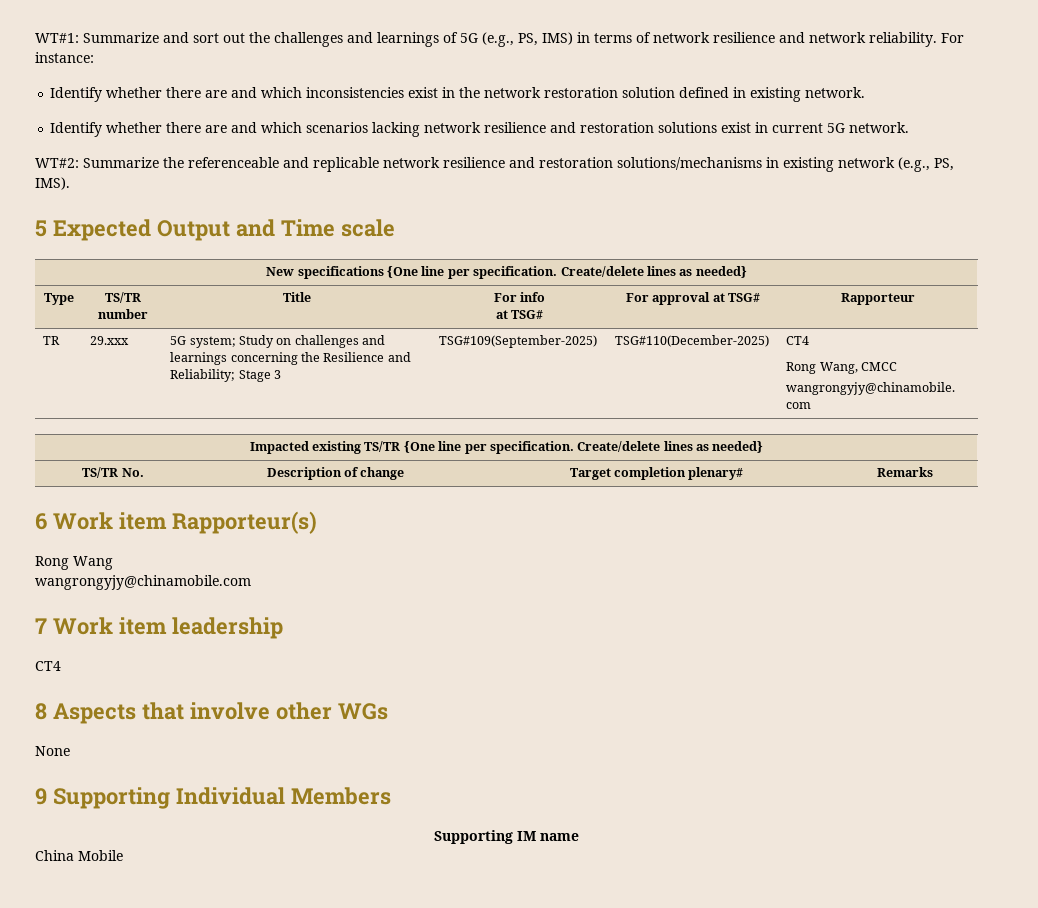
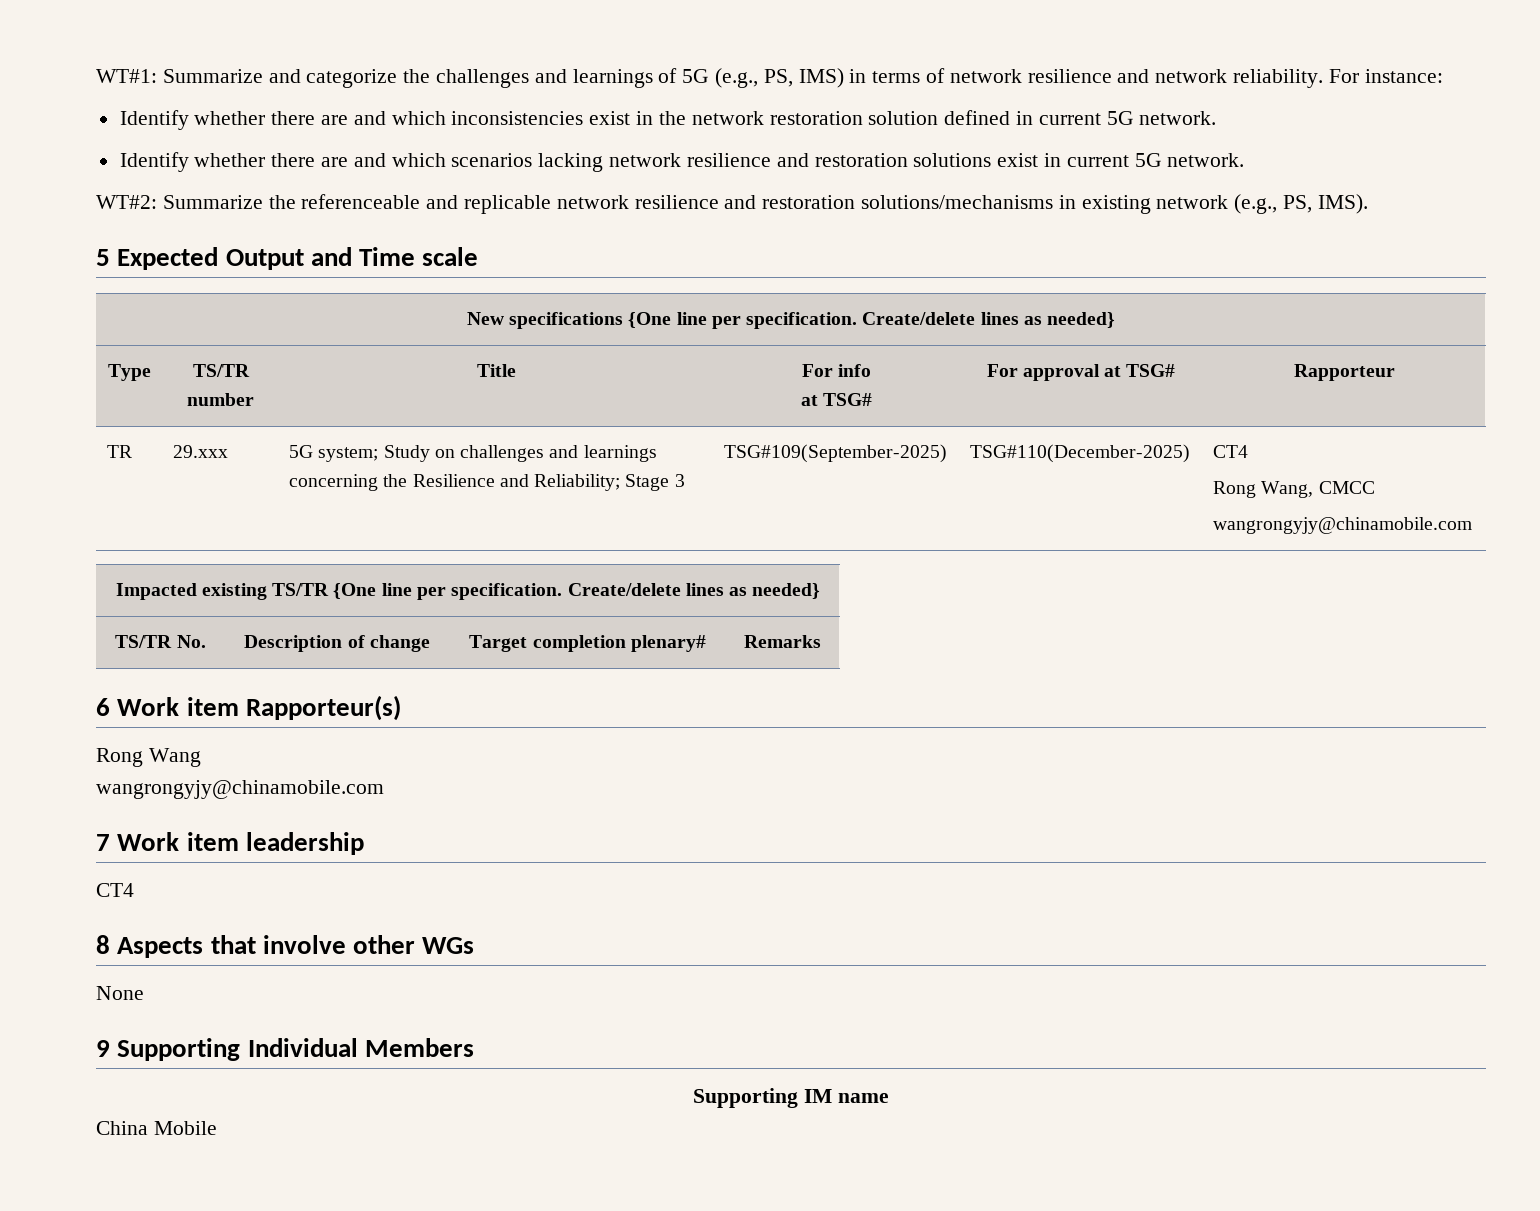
- WT#1: Summarize and sort out the challenges and learnings of 5G (e.g., PS, IMS) in terms of network resilience and network reliability.
+ WT#1: Summarize and categorize the challenges and learnings of 5G (e.g., PS, IMS) in terms of network resilience and network reliability.
- Identify whether there are and which inconsistencies exist in the network restoration solution defined in existing network.
+ Identify whether there are and which inconsistencies exist in the network restoration solution defined in current 5G network.

